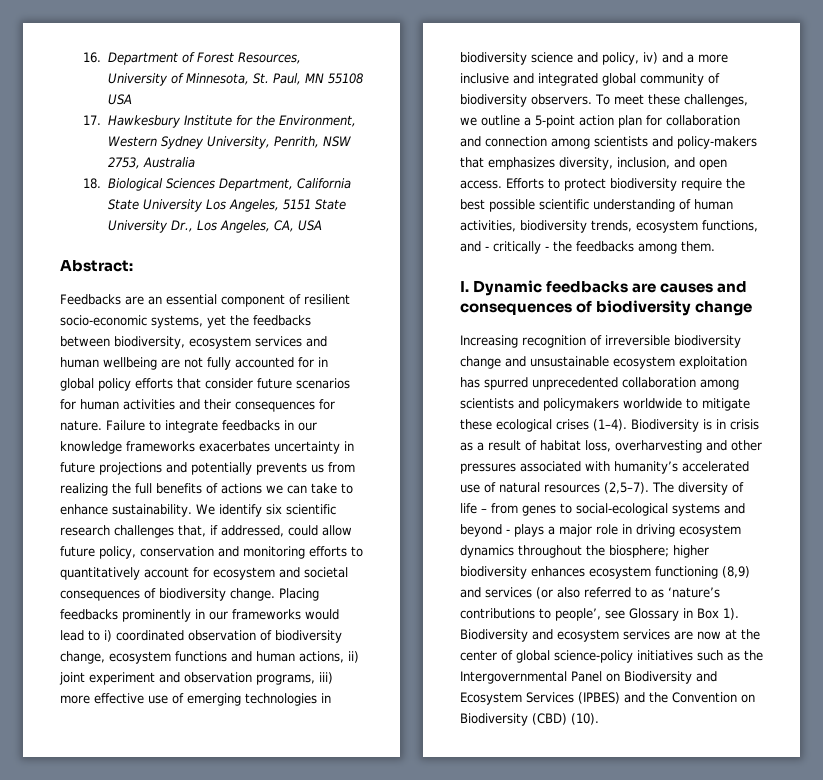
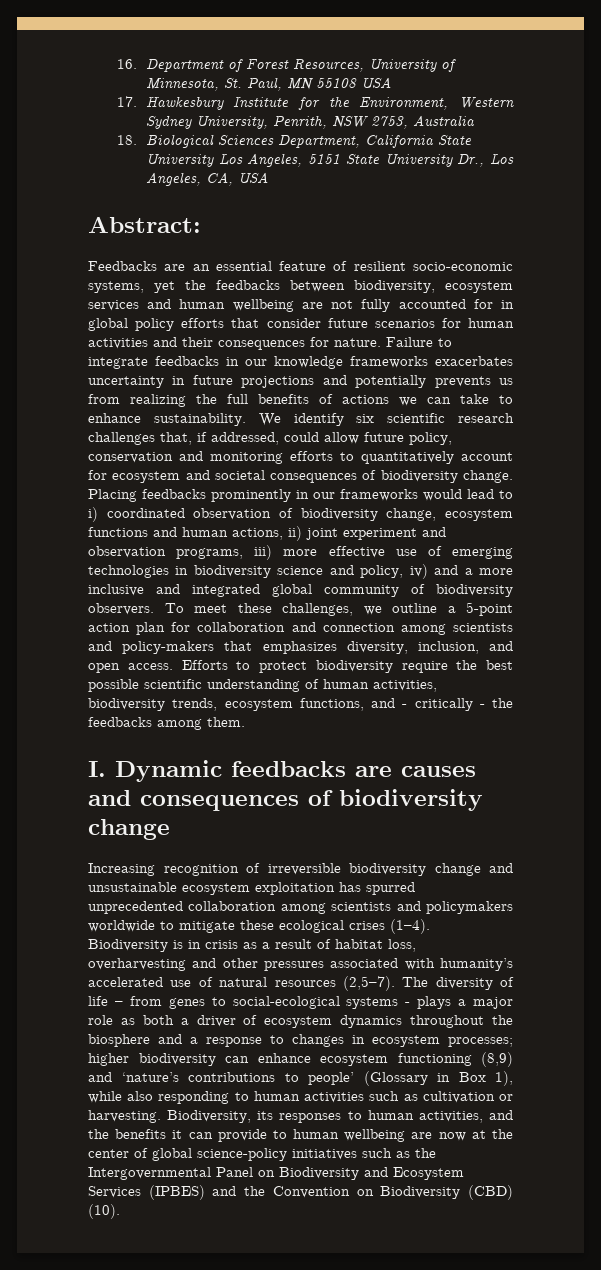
- Feedbacks are an essential component of resilient socio-economic systems, yet the feedbacks between biodiversity, ecosystem services and human wellbeing are not fully accounted for in global policy efforts that consider future scenarios for human activities and their consequences for nature.
+ Feedbacks are an essential feature of resilient socio-economic systems, yet the feedbacks between biodiversity, ecosystem services and human wellbeing are not fully accounted for in global policy efforts that consider future scenarios for human activities and their consequences for nature.
- The diversity of life – from genes to social-ecological systems and beyond - plays a major role in driving ecosystem dynamics throughout the biosphere; higher biodiversity enhances ecosystem functioning (8,9) and services (or also referred to as ‘nature’s contributions to people’, see Glossary in Box 1). Biodiversity and ecosystem services are now at the center of global science-policy initiatives such as the Intergovernmental Panel on Biodiversity and Ecosystem Services (IPBES) and the Convention on Biodiversity (CBD) (10).
+ The diversity of life – from genes to social-ecological systems - plays a major role as both a driver of ecosystem dynamics throughout the biosphere and a response to changes in ecosystem processes; higher biodiversity can enhance ecosystem functioning (8,9) and ‘nature’s contributions to people’ (Glossary in Box 1), while also responding to human activities such as cultivation or harvesting. Biodiversity, its responses to human activities, and the benefits it can provide to human wellbeing are now at the center of global science-policy initiatives such as the Intergovernmental Panel on Biodiversity and Ecosystem Services (IPBES) and the Convention on Biodiversity (CBD) (10).

